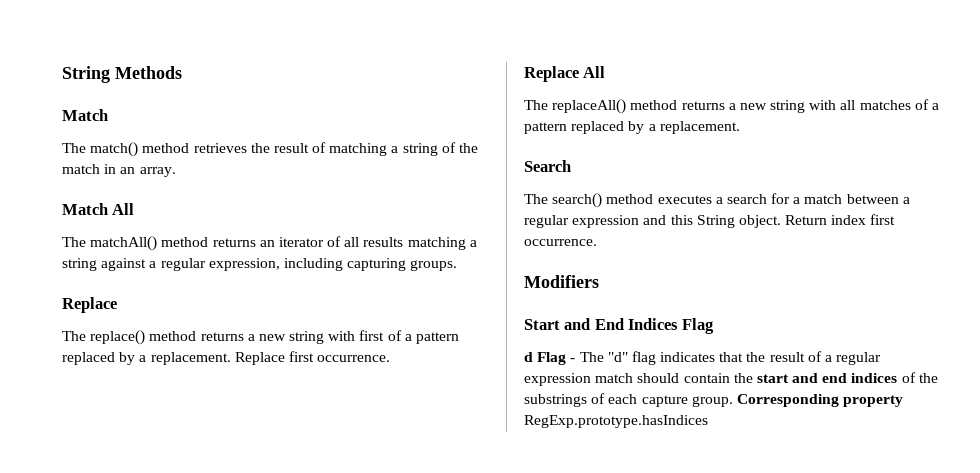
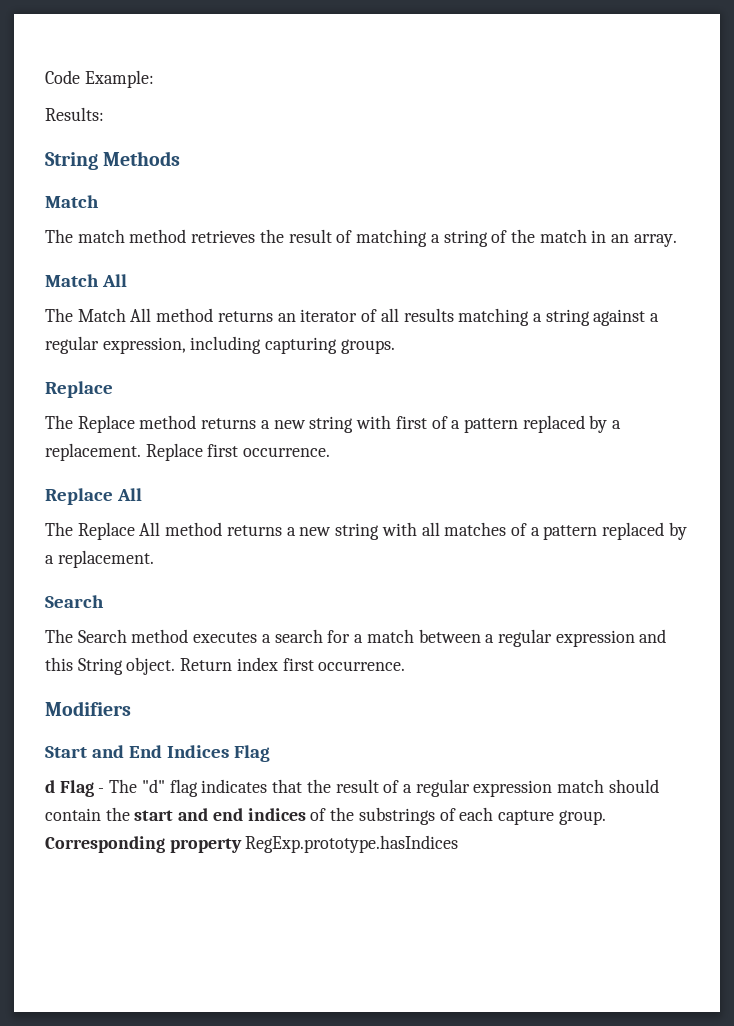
+ Code Example:
+ Results:
- The match() method retrieves the result of matching a string of the match in an array.
+ The match method retrieves the result of matching a string of the match in an array.
- The matchAll() method returns an iterator of all results matching a string against a regular expression, including capturing groups.
+ The Match All method returns an iterator of all results matching a string against a regular expression, including capturing groups.
- The replace() method returns a new string with first of a pattern replaced by a replacement.
+ The Replace method returns a new string with first of a pattern replaced by a replacement.
- The replaceAll() method returns a new string with all matches of a pattern replaced by a replacement.
+ The Replace All method returns a new string with all matches of a pattern replaced by a replacement.
- The search() method executes a search for a match between a regular expression and this String object.
+ The Search method executes a search for a match between a regular expression and this String object.

